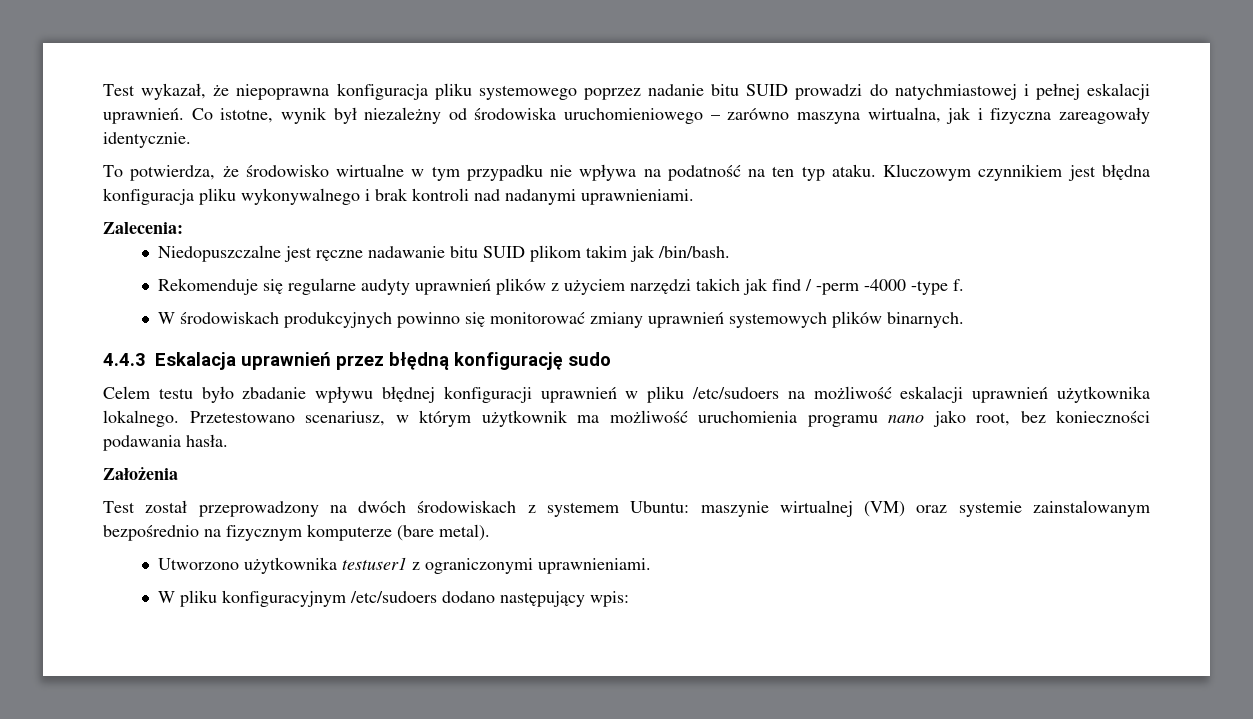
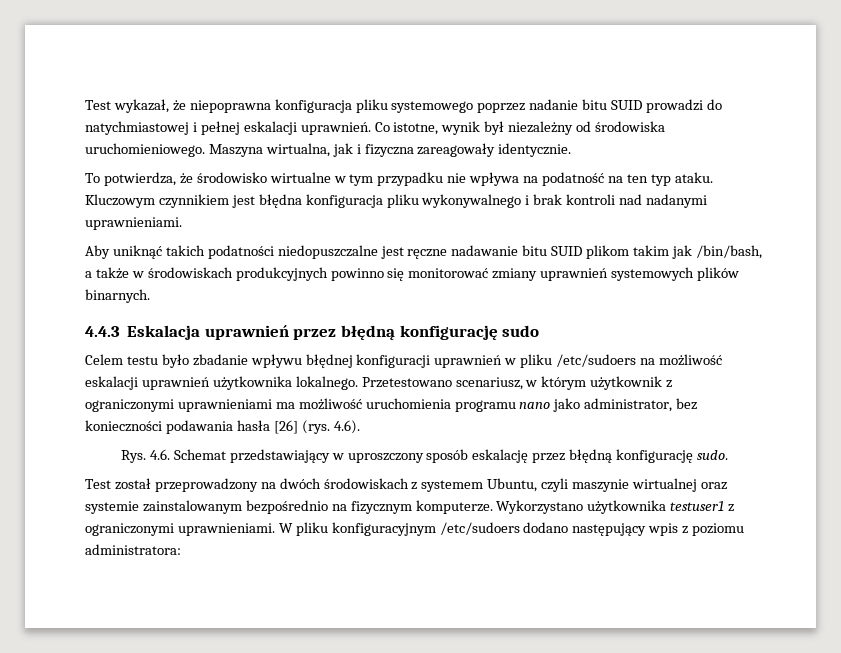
- Co istotne, wynik był niezależny od środowiska uruchomieniowego – zarówno maszyna wirtualna, jak i fizyczna zareagowały identycznie.
+ Co istotne, wynik był niezależny od środowiska uruchomieniowego. Maszyna wirtualna, jak i fizyczna zareagowały identycznie.
- Zalecenia:
- Niedopuszczalne jest ręczne nadawanie bitu SUID plikom takim jak /bin/bash.
- Rekomenduje się regularne audyty uprawnień plików z użyciem narzędzi takich jak find / -perm -4000 -type f.
- W środowiskach produkcyjnych powinno się monitorować zmiany uprawnień systemowych plików binarnych.
+ Aby uniknąć takich podatności niedopuszczalne jest ręczne nadawanie bitu SUID plikom takim jak /bin/bash, a także w środowiskach produkcyjnych powinno się monitorować zmiany uprawnień systemowych plików binarnych.
- Przetestowano scenariusz, w którym użytkownik ma możliwość uruchomienia programu nano jako root, bez konieczności podawania hasła.
- Założenia
+ Przetestowano scenariusz, w którym użytkownik z ograniczonymi uprawnieniami ma możliwość uruchomienia programu nano jako administrator, bez konieczności podawania hasła [26] (rys. 4.6).
+ Rys. 4.6. Schemat przedstawiający w uproszczony sposób eskalację przez błędną konfigurację sudo.
- Test został przeprowadzony na dwóch środowiskach z systemem Ubuntu: maszynie wirtualnej (VM) oraz systemie zainstalowanym bezpośrednio na fizycznym komputerze (bare metal).
- Utworzono użytkownika testuser1 z ograniczonymi uprawnieniami.
- W pliku konfiguracyjnym /etc/sudoers dodano następujący wpis:
+ Test został przeprowadzony na dwóch środowiskach z systemem Ubuntu, czyli maszynie wirtualnej oraz systemie zainstalowanym bezpośrednio na fizycznym komputerze. Wykorzystano użytkownika testuser1 z ograniczonymi uprawnieniami. W pliku konfiguracyjnym /etc/sudoers dodano następujący wpis z poziomu administratora:

